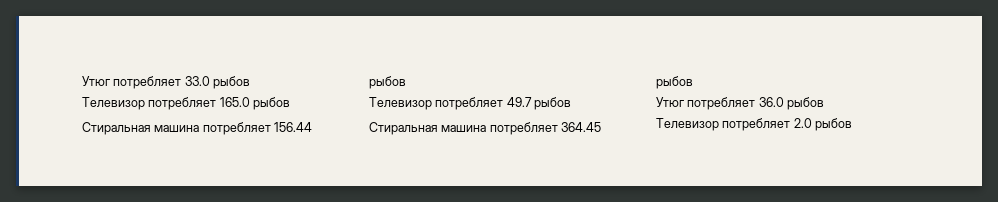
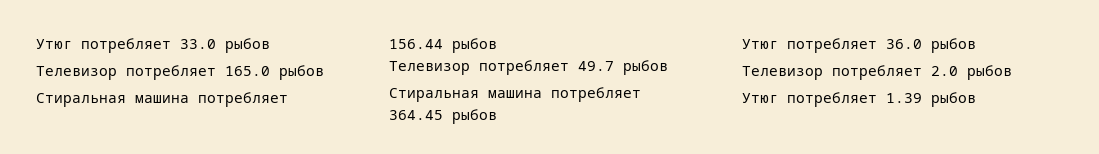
+ Утюг потребляет 1.39 рыбов

